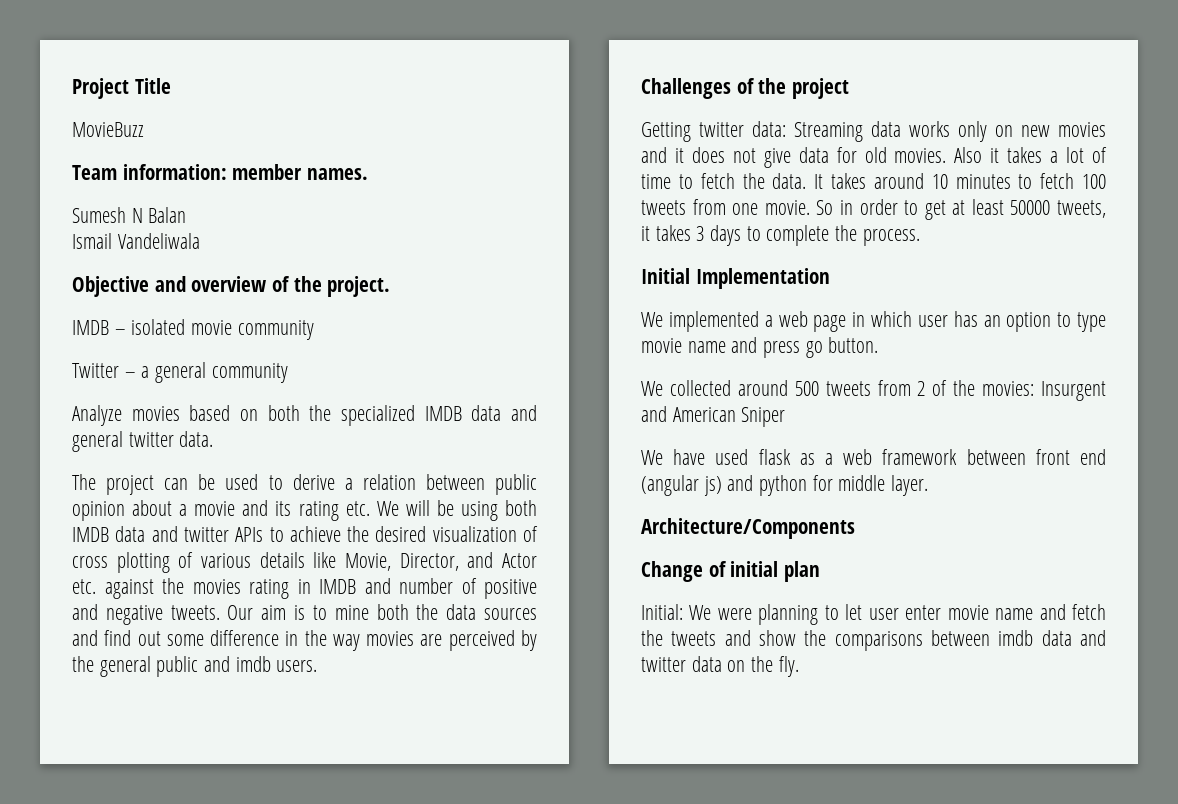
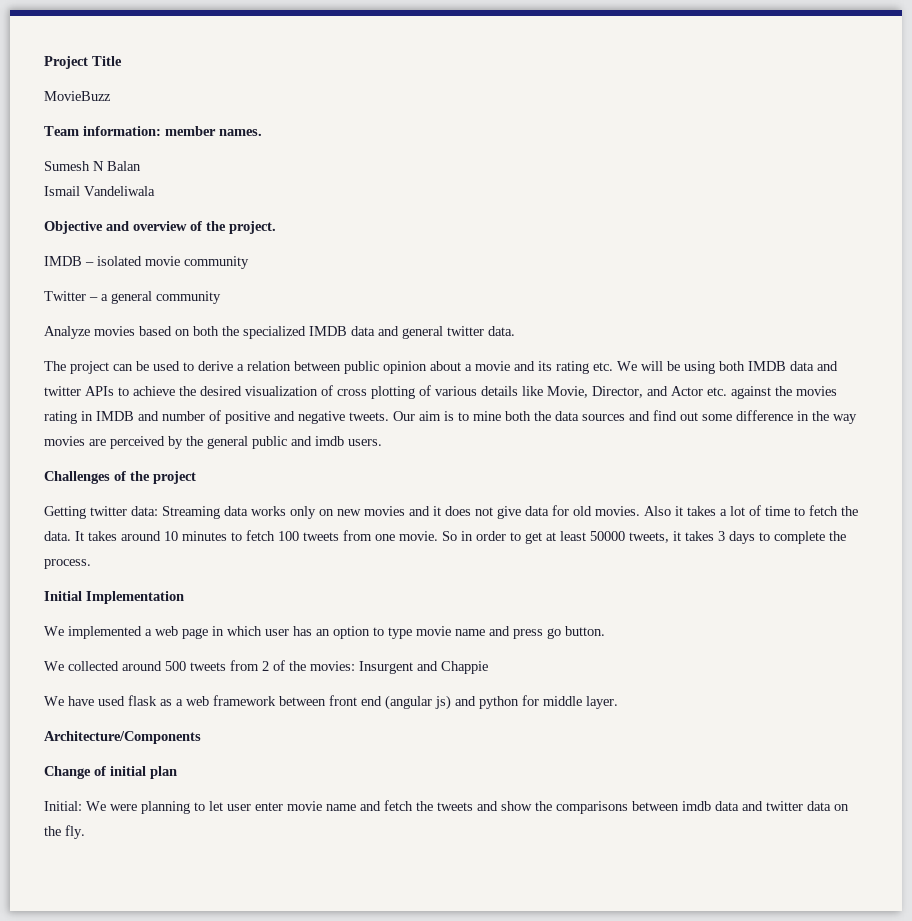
- We collected around 500 tweets from 2 of the movies: Insurgent and American Sniper
+ We collected around 500 tweets from 2 of the movies: Insurgent and Chappie

